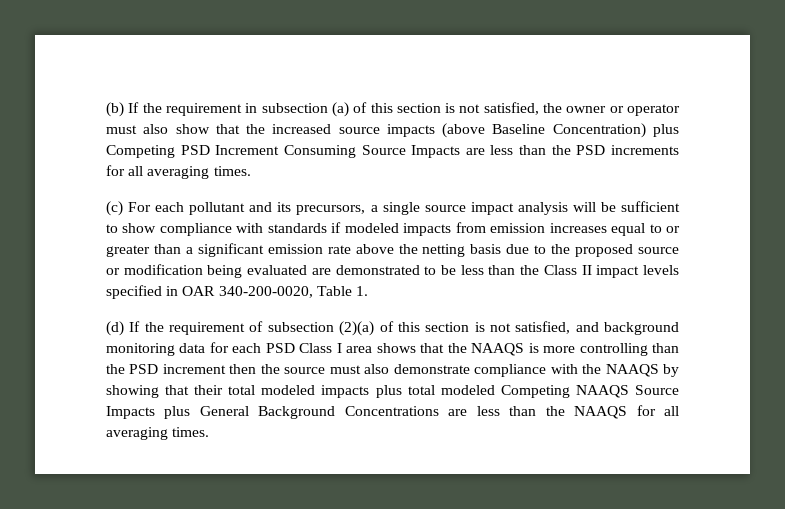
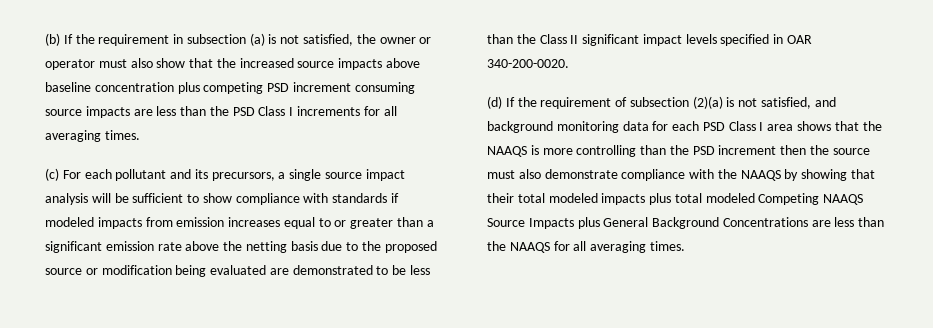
- (b) If the requirement in subsection (a) of this section is not satisfied, the owner or operator must also show that the increased source impacts (above Baseline Concentration) plus Competing PSD Increment Consuming Source Impacts are less than the PSD increments for all averaging times.
+ (b) If the requirement in subsection (a) is not satisfied, the owner or operator must also show that the increased source impacts above baseline concentration plus competing PSD increment consuming source impacts are less than the PSD Class I increments for all averaging times.
- (c) For each pollutant and its precursors, a single source impact analysis will be sufficient to show compliance with standards if modeled impacts from emission increases equal to or greater than a significant emission rate above the netting basis due to the proposed source or modification being evaluated are demonstrated to be less than the Class II impact levels specified in OAR 340-200-0020, Table 1.
+ (c) For each pollutant and its precursors, a single source impact analysis will be sufficient to show compliance with standards if modeled impacts from emission increases equal to or greater than a significant emission rate above the netting basis due to the proposed source or modification being evaluated are demonstrated to be less than the Class II significant impact levels specified in OAR 340-200-0020.
- (d) If the requirement of subsection (2)(a) of this section is not satisfied, and background monitoring data for each PSD Class I area shows that the NAAQS is more controlling than the PSD increment then the source must also demonstrate compliance with the NAAQS by showing that their total modeled impacts plus total modeled Competing NAAQS Source Impacts plus General Background Concentrations are less than the NAAQS for all averaging times.
+ (d) If the requirement of subsection (2)(a) is not satisfied, and background monitoring data for each PSD Class I area shows that the NAAQS is more controlling than the PSD increment then the source must also demonstrate compliance with the NAAQS by showing that their total modeled impacts plus total modeled Competing NAAQS Source Impacts plus General Background Concentrations are less than the NAAQS for all averaging times.

